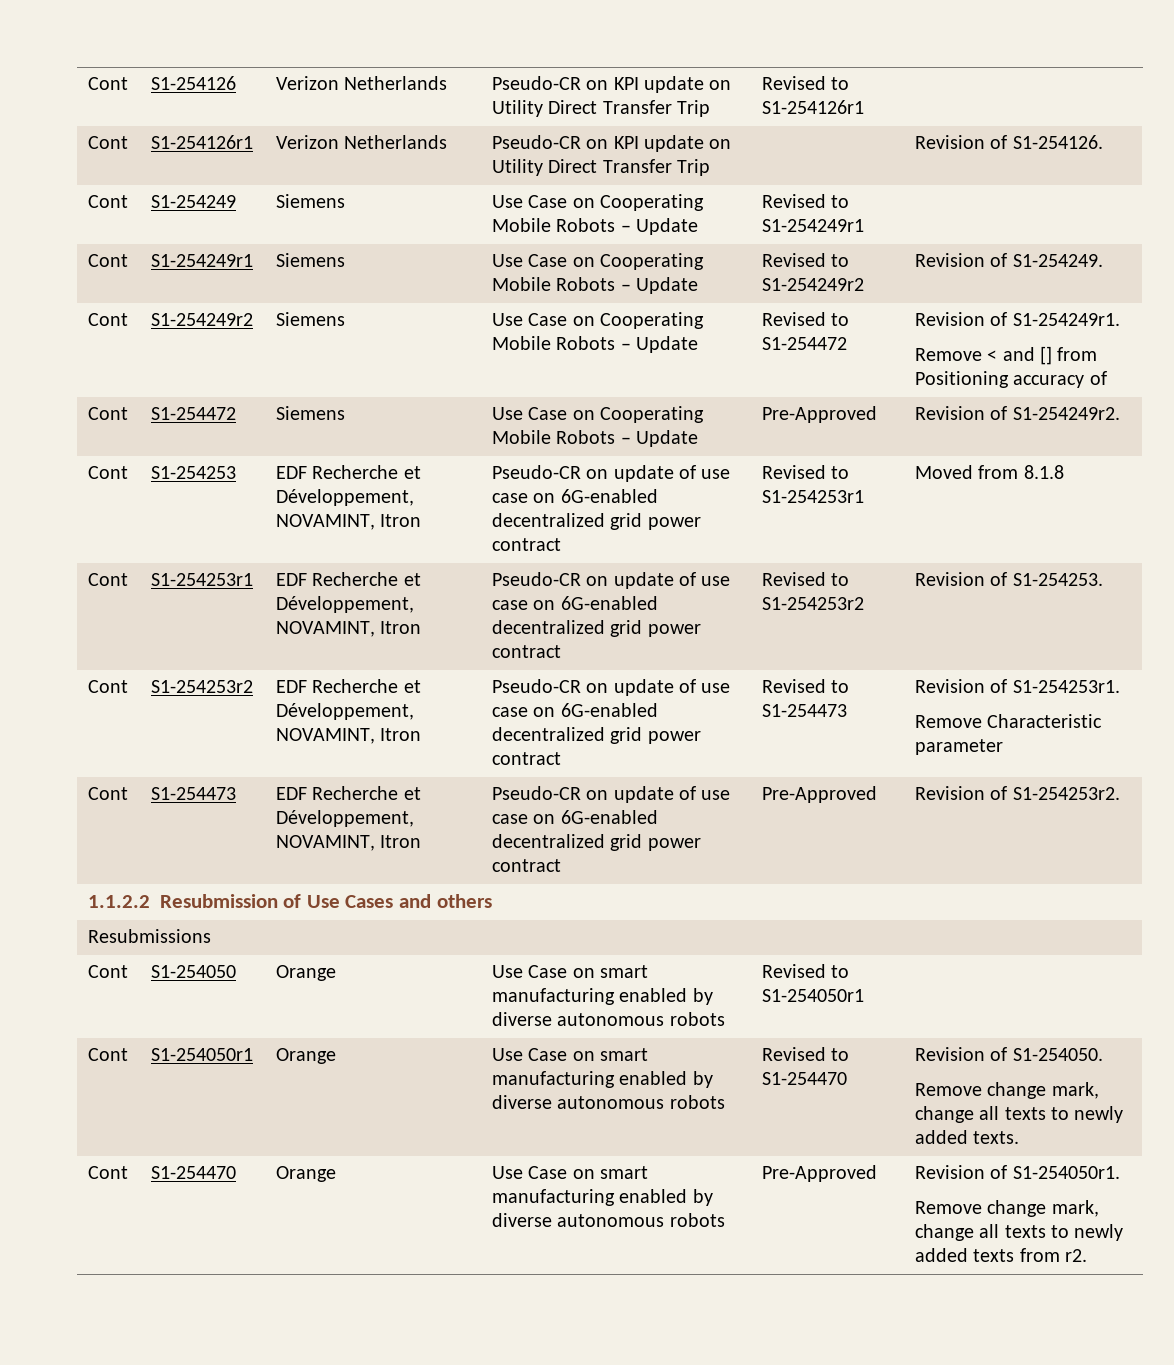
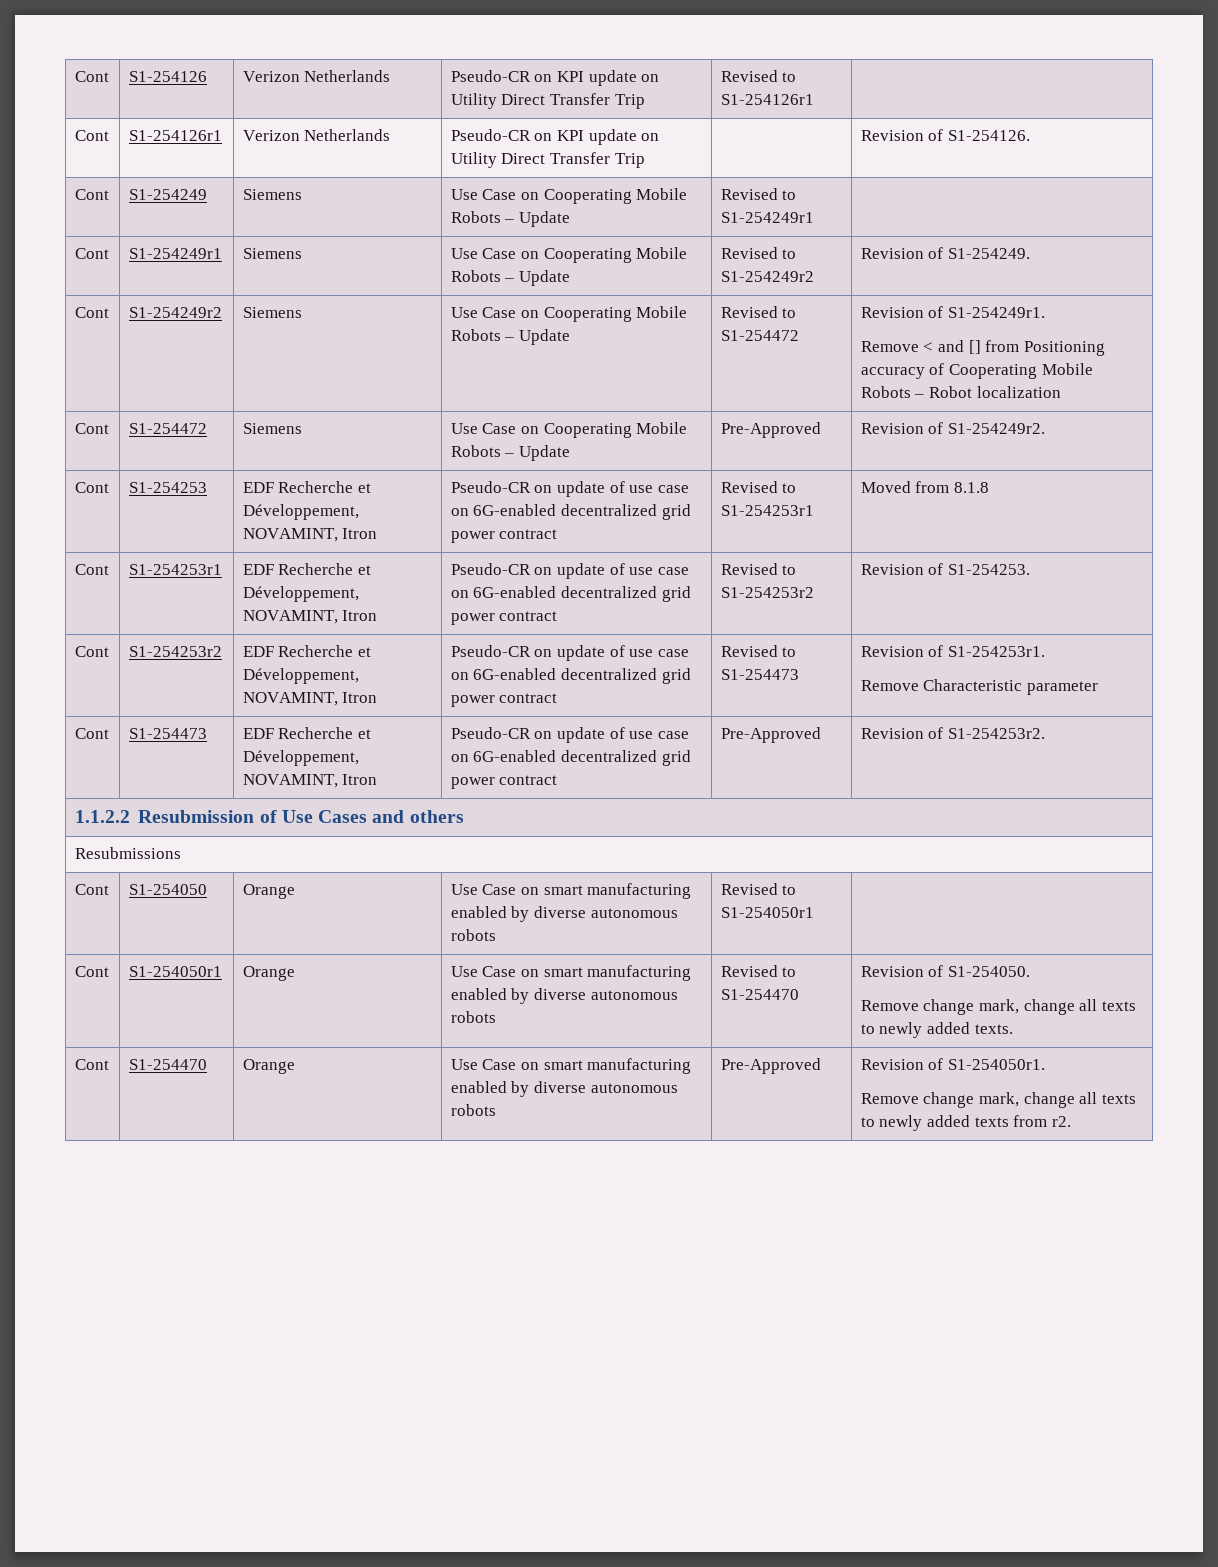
  Cont | S1-254249r2 | Siemens | Use Case on Cooperating Mobile Robots – Update | Revised to S1-254472 | Revision of S1-254249r1.
- Remove < and [] from Positioning accuracy of
+ Remove < and [] from Positioning accuracy of Cooperating Mobile Robots – Robot localization

